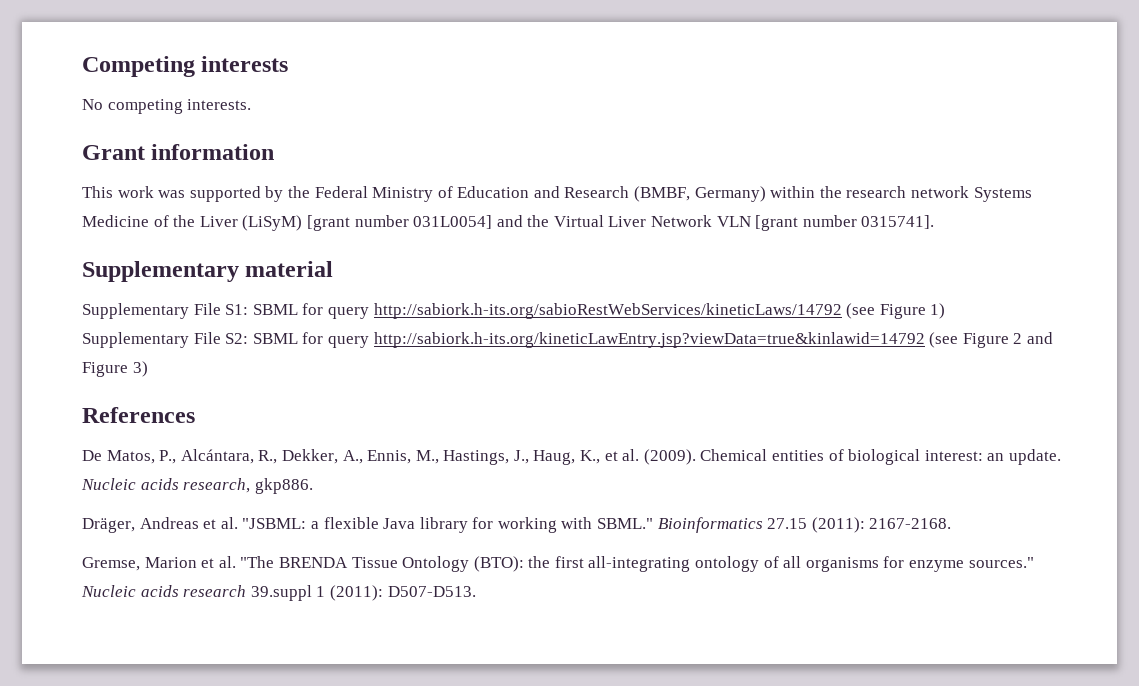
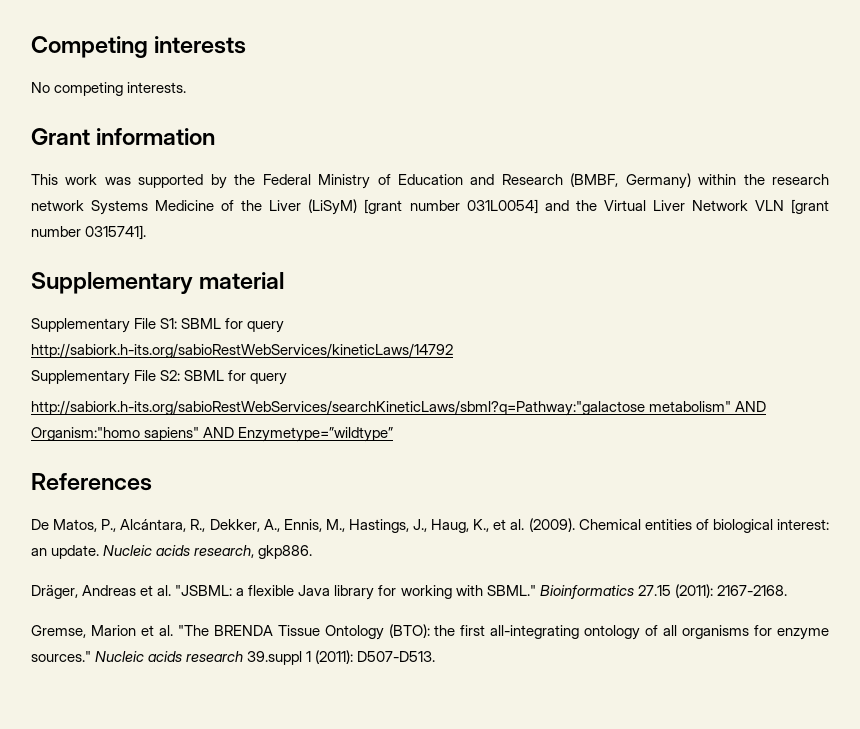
- Supplementary File S1: SBML for query http://sabiork.h-its.org/sabioRestWebServices/kineticLaws/14792 (see Figure 1)
+ Supplementary File S1: SBML for query
+ http://sabiork.h-its.org/sabioRestWebServices/kineticLaws/14792
- Supplementary File S2: SBML for query http://sabiork.h-its.org/kineticLawEntry.jsp?viewData=true&kinlawid=14792 (see Figure 2 and Figure 3)
+ Supplementary File S2: SBML for query
+ http://sabiork.h-its.org/sabioRestWebServices/searchKineticLaws/sbml?q=Pathway:"galactose metabolism" AND Organism:"homo sapiens" AND Enzymetype=”wildtype”

